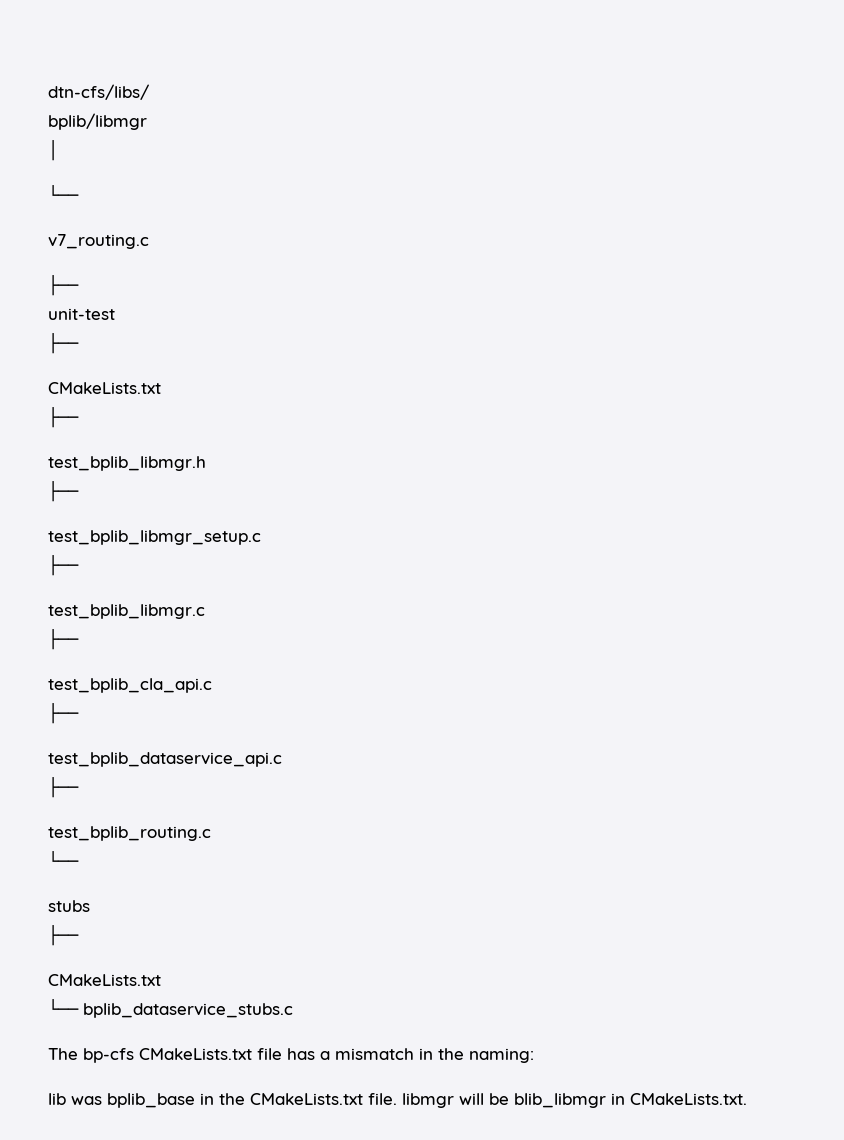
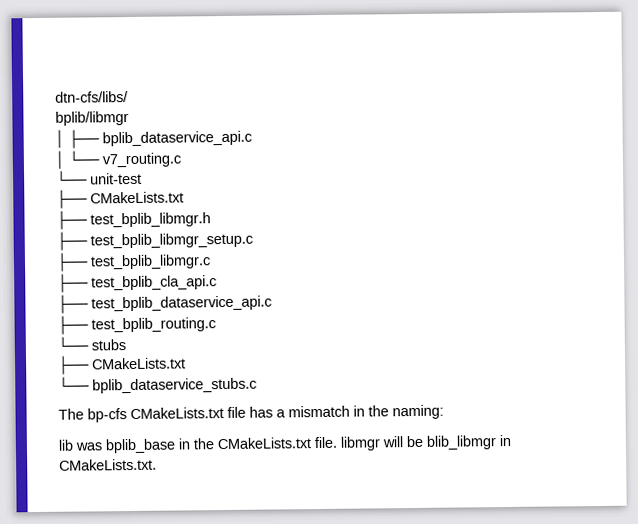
- │
- └──
- v7_routing.c
- ├──
- unit-test
- ├──
- CMakeLists.txt
- ├──
- test_bplib_libmgr.h
- ├──
- test_bplib_libmgr_setup.c
- ├──
- test_bplib_libmgr.c
- ├──
- test_bplib_cla_api.c
- ├──
- test_bplib_dataservice_api.c
- ├──
- test_bplib_routing.c
- └──
- stubs
- ├──
- CMakeLists.txt
+ │ ├── bplib_dataservice_api.c
+ │ └── v7_routing.c
+ └── unit-test
+ ├── CMakeLists.txt
+ ├── test_bplib_libmgr.h
+ ├── test_bplib_libmgr_setup.c
+ ├── test_bplib_libmgr.c
+ ├── test_bplib_cla_api.c
+ ├── test_bplib_dataservice_api.c
+ ├── test_bplib_routing.c
+ └── stubs
+ ├── CMakeLists.txt

